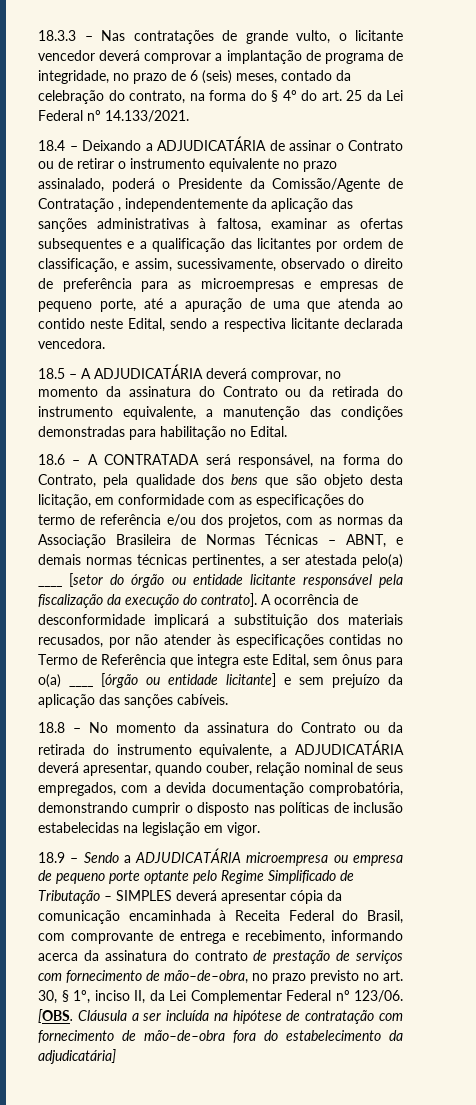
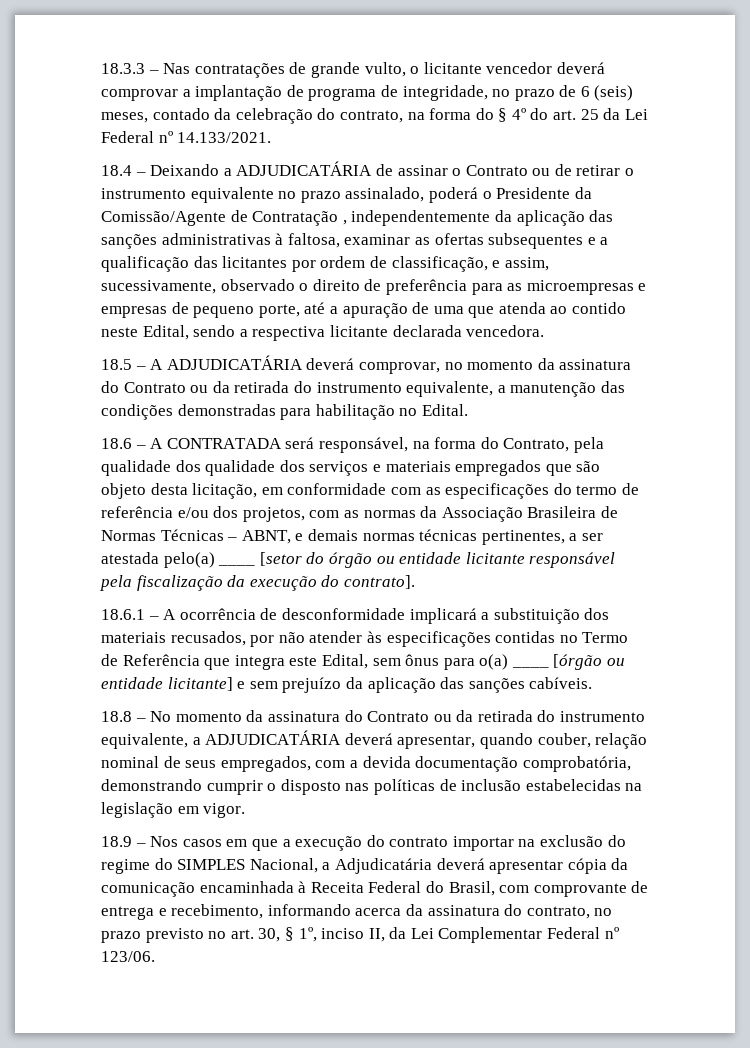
- 18.6 – A CONTRATADA será responsável, na forma do Contrato, pela qualidade dos bens que são objeto desta licitação, em conformidade com as especificações do termo de referência e/ou dos projetos, com as normas da Associação Brasileira de Normas Técnicas – ABNT, e demais normas técnicas pertinentes, a ser atestada pelo(a) ____ [setor do órgão ou entidade licitante responsável pela fiscalização da execução do contrato]. A ocorrência de desconformidade implicará a substituição dos materiais recusados, por não atender às especificações contidas no Termo de Referência que integra este Edital, sem ônus para o(a) ____ [órgão ou entidade licitante] e sem prejuízo da aplicação das sanções cabíveis.
+ 18.6 – A CONTRATADA será responsável, na forma do Contrato, pela qualidade dos qualidade dos serviços e materiais empregados que são objeto desta licitação, em conformidade com as especificações do termo de referência e/ou dos projetos, com as normas da Associação Brasileira de Normas Técnicas – ABNT, e demais normas técnicas pertinentes, a ser atestada pelo(a) ____ [setor do órgão ou entidade licitante responsável pela fiscalização da execução do contrato].
+ 18.6.1 – A ocorrência de desconformidade implicará a substituição dos materiais recusados, por não atender às especificações contidas no Termo de Referência que integra este Edital, sem ônus para o(a) ____ [órgão ou entidade licitante] e sem prejuízo da aplicação das sanções cabíveis.
- 18.9 – Sendo a ADJUDICATÁRIA microempresa ou empresa de pequeno porte optante pelo Regime Simplificado de Tributação – SIMPLES deverá apresentar cópia da comunicação encaminhada à Receita Federal do Brasil, com comprovante de entrega e recebimento, informando acerca da assinatura do contrato de prestação de serviços com fornecimento de mão–de–obra, no prazo previsto no art. 30, § 1º, inciso II, da Lei Complementar Federal nº 123/06. [OBS. Cláusula a ser incluída na hipótese de contratação com fornecimento de mão–de–obra fora do estabelecimento da adjudicatária]
+ 18.9 – Nos casos em que a execução do contrato importar na exclusão do regime do SIMPLES Nacional, a Adjudicatária deverá apresentar cópia da comunicação encaminhada à Receita Federal do Brasil, com comprovante de entrega e recebimento, informando acerca da assinatura do contrato, no prazo previsto no art. 30, § 1º, inciso II, da Lei Complementar Federal nº 123/06.

